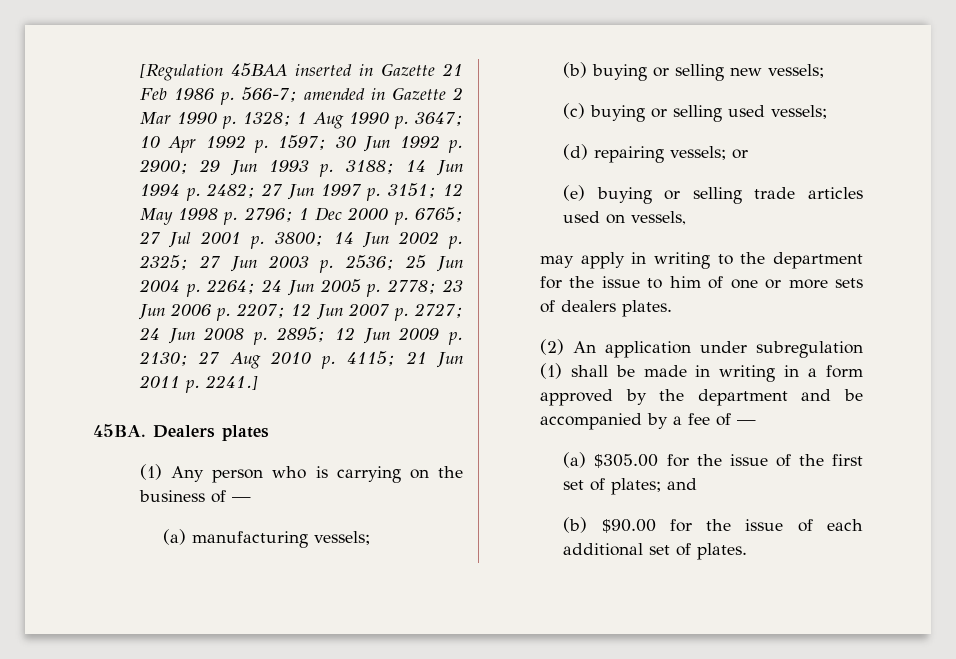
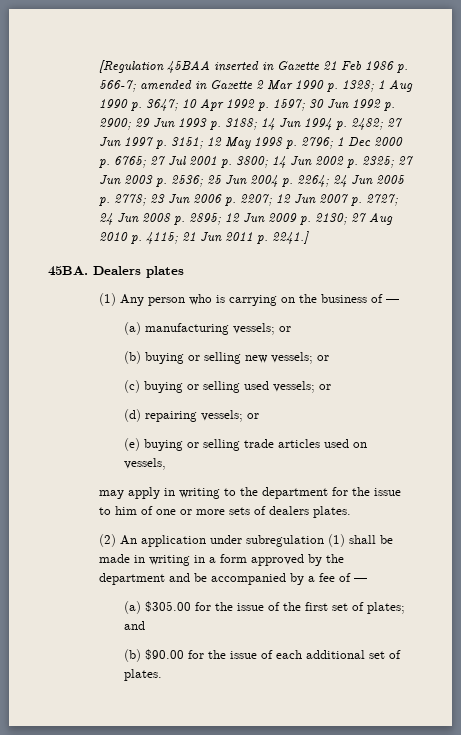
- (a) manufacturing vessels;
+ (a) manufacturing vessels; or
- (b) buying or selling new vessels;
+ (b) buying or selling new vessels; or
- (c) buying or selling used vessels;
+ (c) buying or selling used vessels; or

